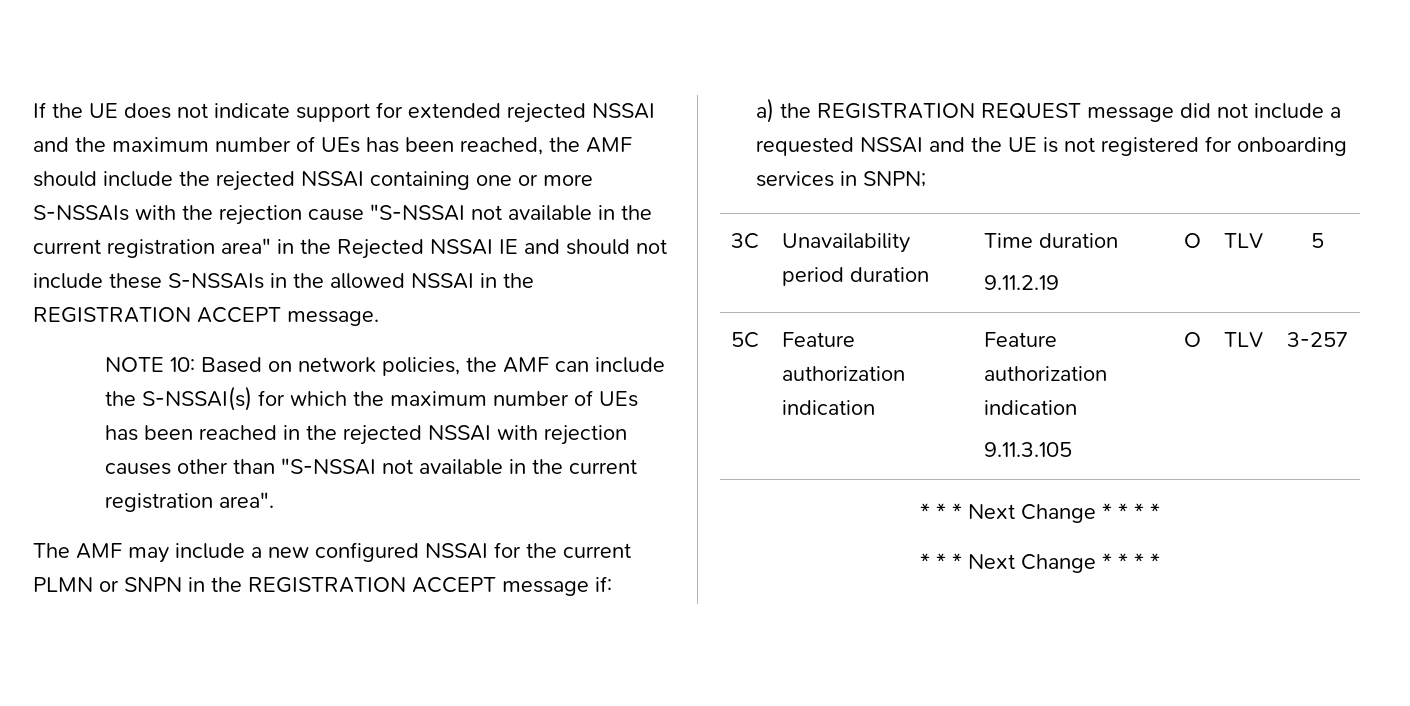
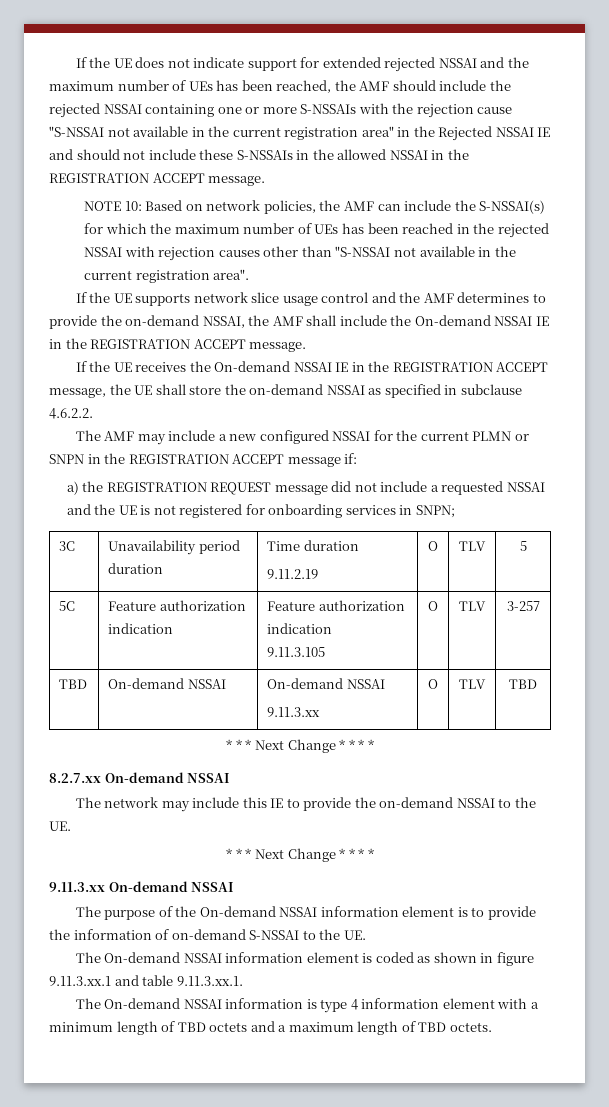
+ If the UE supports network slice usage control and the AMF determines to provide the on-demand NSSAI, the AMF shall include the On-demand NSSAI IE in the REGISTRATION ACCEPT message.
+ If the UE receives the On-demand NSSAI IE in the REGISTRATION ACCEPT message, the UE shall store the on-demand NSSAI as specified in subclause 4.6.2.2.
  5C | Feature authorization indication | Feature authorization indication
  9.11.3.105 | O | TLV | 3-257
+ TBD | On-demand NSSAI | On-demand NSSAI
+ 9.11.3.xx | O | TLV | TBD
  * * * Next Change * * * *
+ 8.2.7.xx On-demand NSSAI
+ The network may include this IE to provide the on-demand NSSAI to the UE.
  * * * Next Change * * * *
+ 9.11.3.xx On-demand NSSAI
+ The purpose of the On-demand NSSAI information element is to provide the information of on-demand S-NSSAI to the UE.
+ The On-demand NSSAI information element is coded as shown in figure 9.11.3.xx.1 and table 9.11.3.xx.1.
+ The On-demand NSSAI information is type 4 information element with a minimum length of TBD octets and a maximum length of TBD octets.

